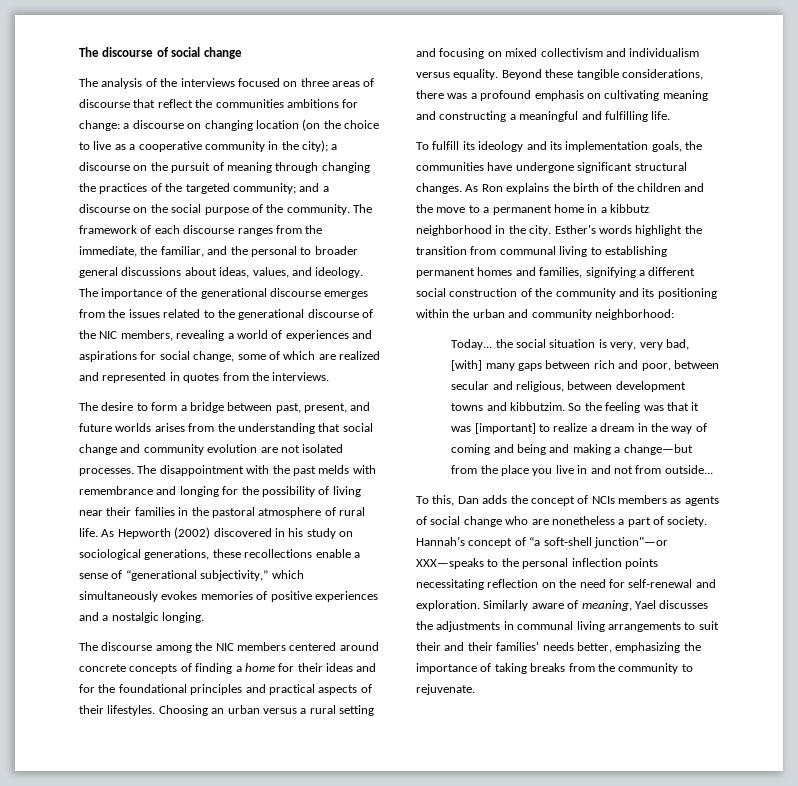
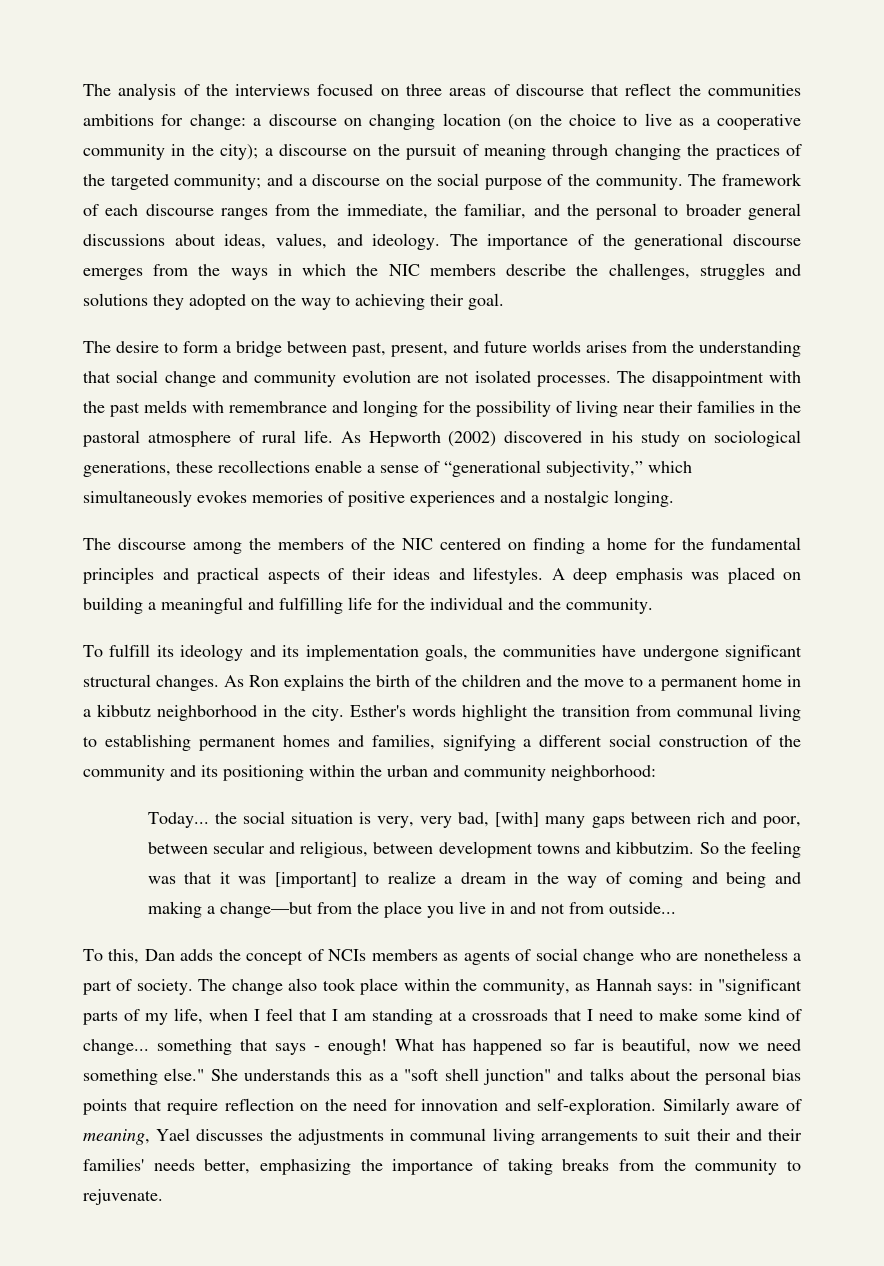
- The discourse of social change
- The importance of the generational discourse emerges from the issues related to the generational discourse of the NIC members, revealing a world of experiences and aspirations for social change, some of which are realized and represented in quotes from the interviews.
+ The importance of the generational discourse emerges from the ways in which the NIC members describe the challenges, struggles and solutions they adopted on the way to achieving their goal.
- The discourse among the NIC members centered around concrete concepts of finding a home for their ideas and for the foundational principles and practical aspects of their lifestyles. Choosing an urban versus a rural setting and focusing on mixed collectivism and individualism versus equality. Beyond these tangible considerations, there was a profound emphasis on cultivating meaning and constructing a meaningful and fulfilling life.
+ The discourse among the members of the NIC centered on finding a home for the fundamental principles and practical aspects of their ideas and lifestyles. A deep emphasis was placed on building a meaningful and fulfilling life for the individual and the community.
- Hannah’s concept of “a soft-shell junction"—or XXX—speaks to the personal inflection points necessitating reflection on the need for self-renewal and exploration.
+ The change also took place within the community, as Hannah says: in "significant parts of my life, when I feel that I am standing at a crossroads that I need to make some kind of change... something that says - enough! What has happened so far is beautiful, now we need something else." She understands this as a "soft shell junction" and talks about the personal bias points that require reflection on the need for innovation and self-exploration.

